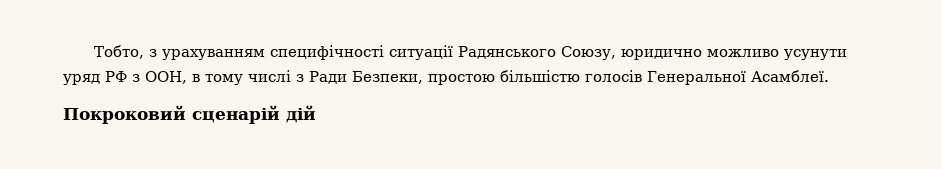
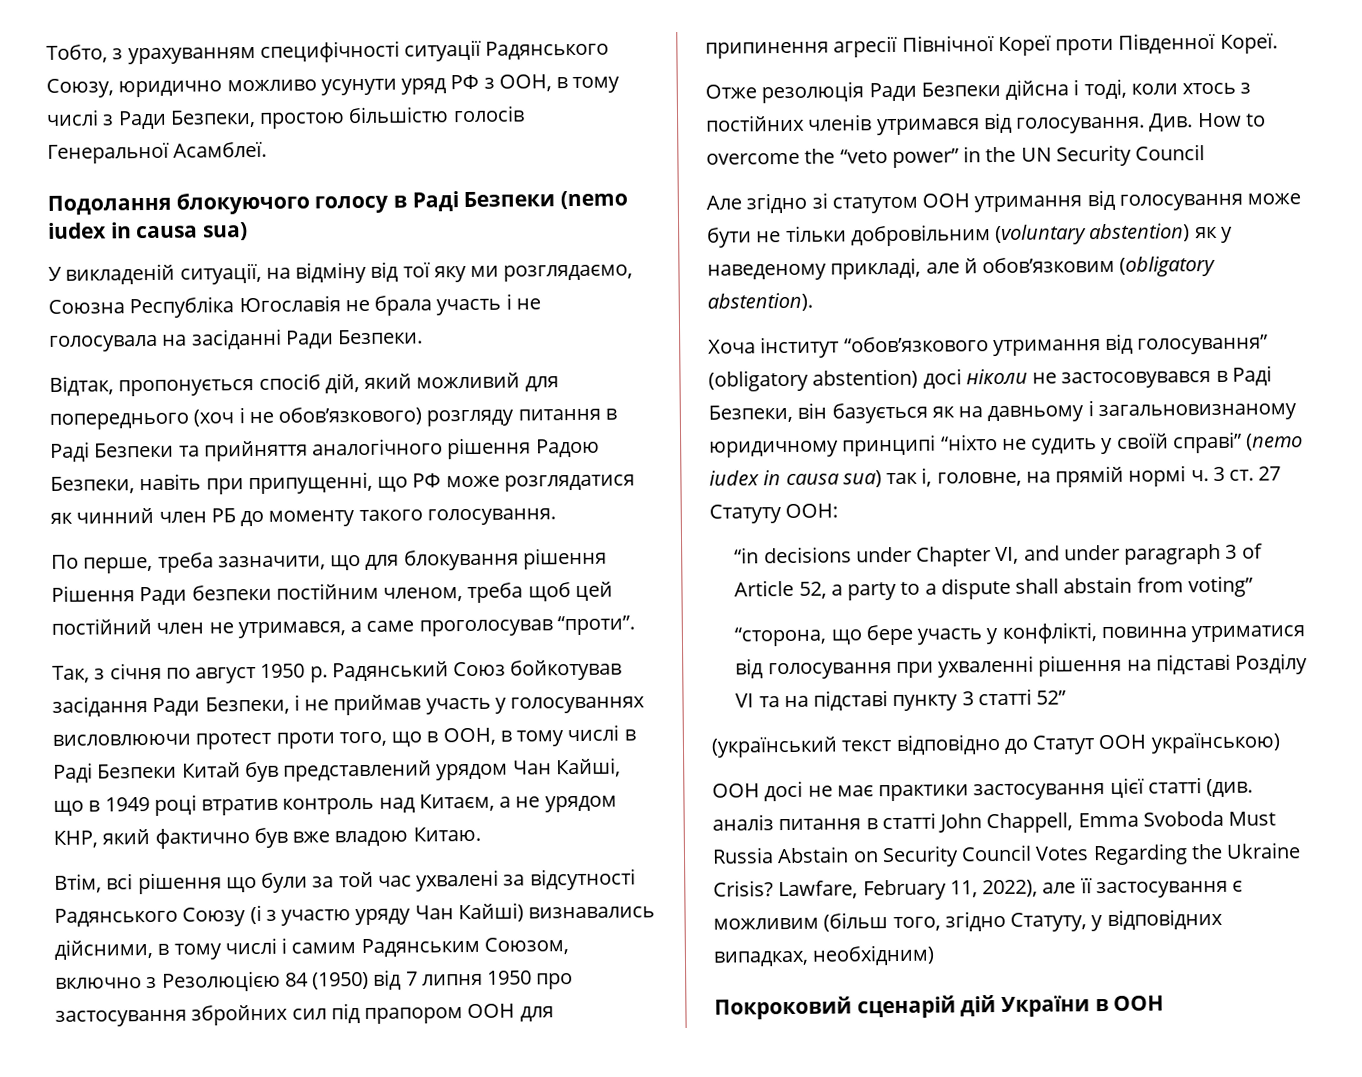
+ Подолання блокуючого голосу в Раді Безпеки (nemo iudex in causa sua)
+ У викладеній ситуації, на відміну від тої яку ми розглядаємо, Союзна Республіка Югославія не брала участь і не голосувала на засіданні Ради Безпеки.
+ Відтак, пропонується спосіб дій, який можливий для попереднього (хоч і не обов’язкового) розгляду питання в Раді Безпеки та прийняття аналогічного рішення Радою Безпеки, навіть при припущенні, що РФ може розглядатися як чинний член РБ до моменту такого голосування.
+ По перше, треба зазначити, що для блокування рішення Рішення Ради безпеки постійним членом, треба щоб цей постійний член не утримався, а саме проголосував “проти”.
+ Так, з січня по август 1950 р. Радянський Союз бойкотував засідання Ради Безпеки, і не приймав участь у голосуваннях висловлюючи протест проти того, що в ООН, в тому числі в Раді Безпеки Китай був представлений урядом Чан Кайші, що в 1949 році втратив контроль над Китаєм, а не урядом КНР, який фактично був вже владою Китаю.
+ Втім, всі рішення що були за той час ухвалені за відсутності Радянського Союзу (і з участю уряду Чан Кайші) визнавались дійсними, в тому числі і самим Радянським Союзом, включно з Резолюцією 84 (1950) від 7 липня 1950 про застосування збройних сил під прапором ООН для припинення агресії Північної Кореї проти Південної Кореї.
+ Отже резолюція Ради Безпеки дійсна і тоді, коли хтось з постійних членів утримався від голосування. Див. How to overcome the “veto power” in the UN Security Council
+ Але згідно зі статутом ООН утримання від голосування може бути не тільки добровільним (voluntary abstention) як у наведеному прикладі, але й обов’язковим (obligatory abstention).
+ Хоча інститут “обов’язкового утримання від голосування” (obligatory abstention) досі ніколи не застосовувався в Раді Безпеки, він базується як на давньому і загальновизнаному юридичному принципі “ніхто не судить у своїй справі” (nemo iudex in causa sua) так і, головне, на прямій нормі ч. 3 ст. 27 Статуту ООН:
+ “in decisions under Chapter VI, and under paragraph 3 of Article 52, a party to a dispute shall abstain from voting”
+ “сторона, що бере участь у конфлікті, повинна утриматися від голосування при ухваленні рішення на підставі Розділу VI та на підставі пункту 3 статті 52”
+ (український текст відповідно до Статут ООН українською)
+ ООН досі не має практики застосування цієї статті (див. аналіз питання в статті John Chappell, Emma Svoboda Must Russia Abstain on Security Council Votes Regarding the Ukraine Crisis? Lawfare, February 11, 2022), але її застосування є можливим (більш того, згідно Статуту, у відповідних випадках, необхідним)
- Покроковий сценарій дій
+ Покроковий сценарій дій України в ООН

